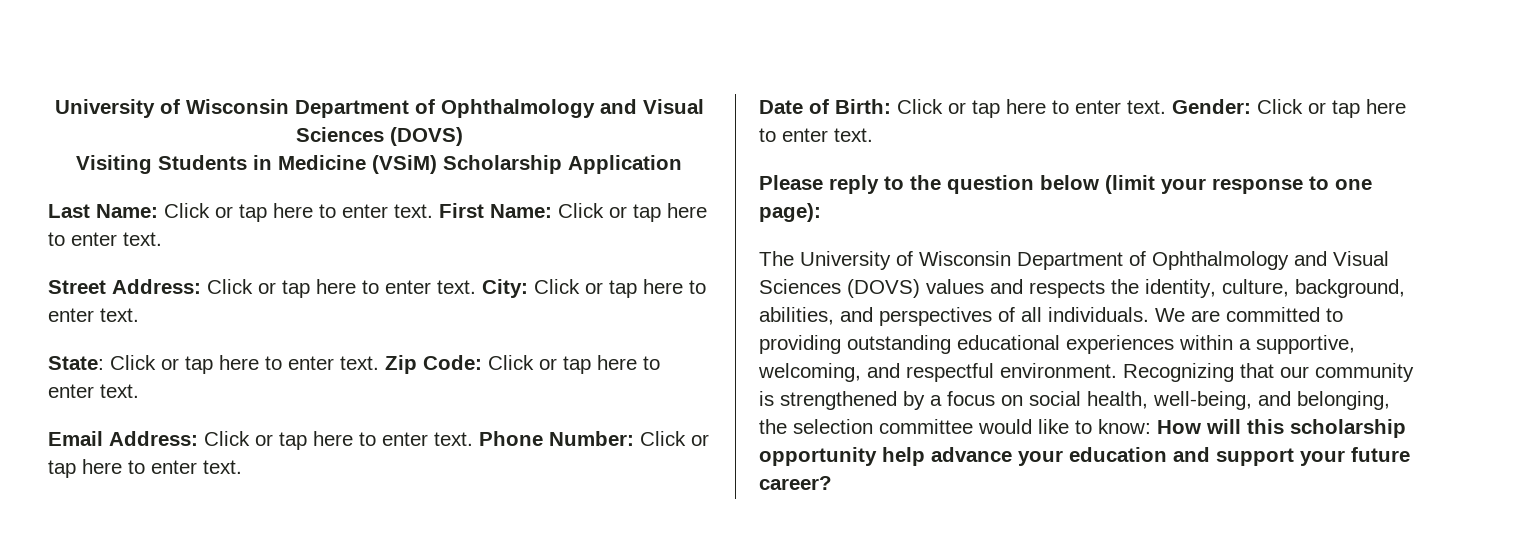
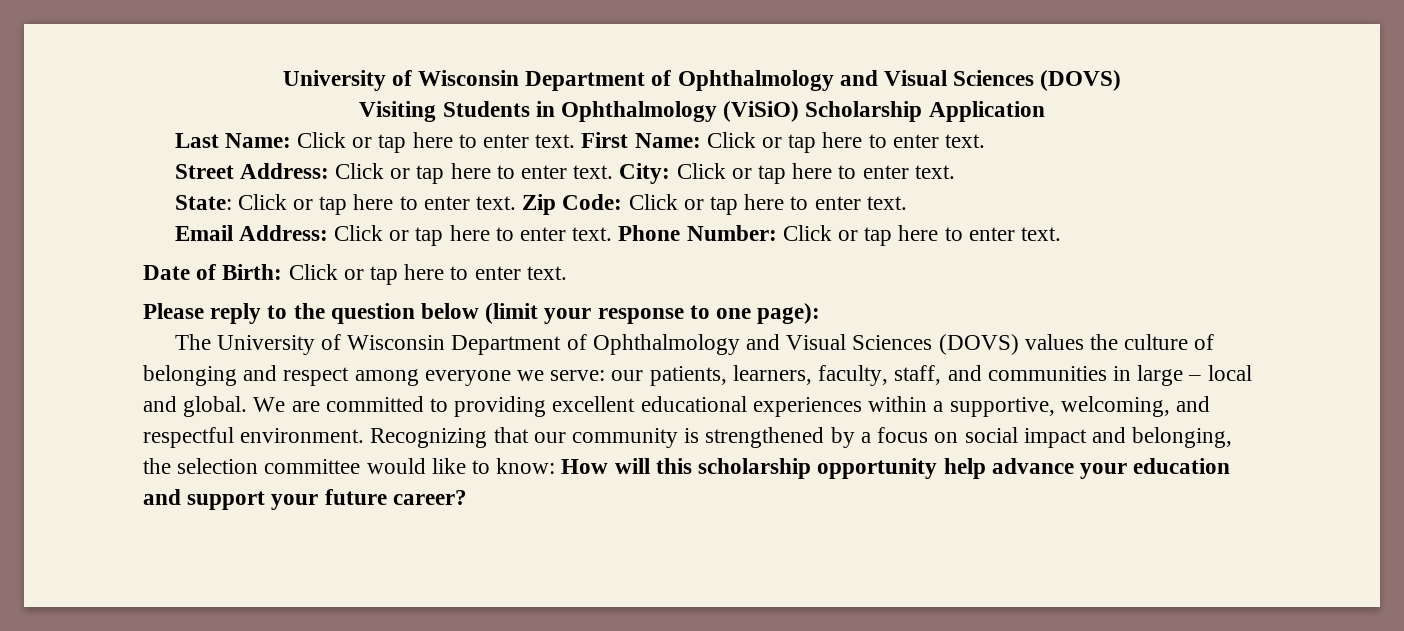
- Visiting Students in Medicine (VSiM) Scholarship Application
+ Visiting Students in Ophthalmology (ViSiO) Scholarship Application
- Gender: Click or tap here to enter text.
- The University of Wisconsin Department of Ophthalmology and Visual Sciences (DOVS) values and respects the identity, culture, background, abilities, and perspectives of all individuals.
+ The University of Wisconsin Department of Ophthalmology and Visual Sciences (DOVS) values the culture of belonging and respect among everyone we serve: our patients, learners, faculty, staff, and communities in large – local and global.
- We are committed to providing outstanding educational experiences within a supportive, welcoming, and respectful environment.
+ We are committed to providing excellent educational experiences within a supportive, welcoming, and respectful environment.
- Recognizing that our community is strengthened by a focus on social health, well-being, and belonging, the selection committee would like to know: How will this scholarship opportunity help advance your education and support your future career?
+ Recognizing that our community is strengthened by a focus on social impact and belonging, the selection committee would like to know: How will this scholarship opportunity help advance your education and support your future career?

